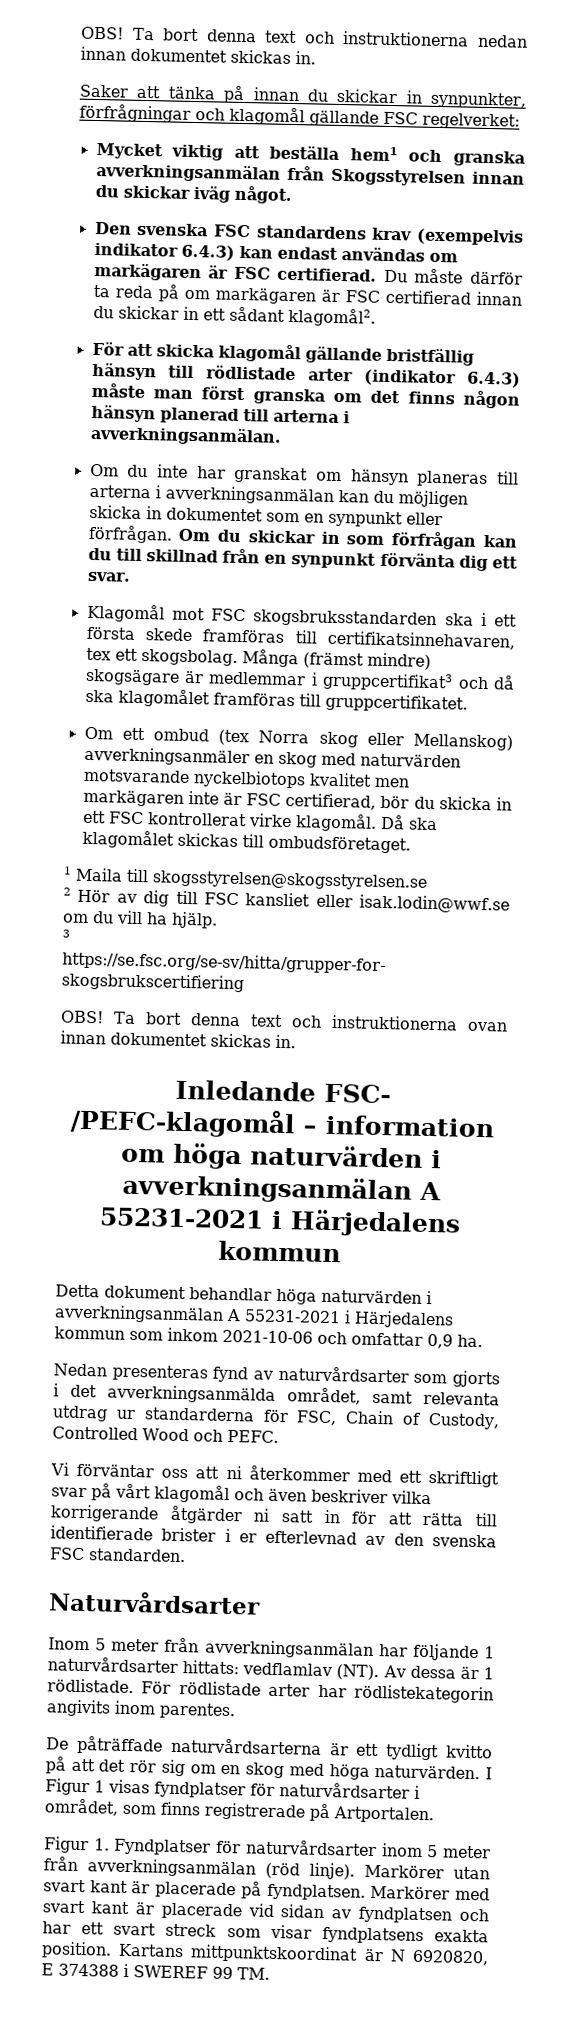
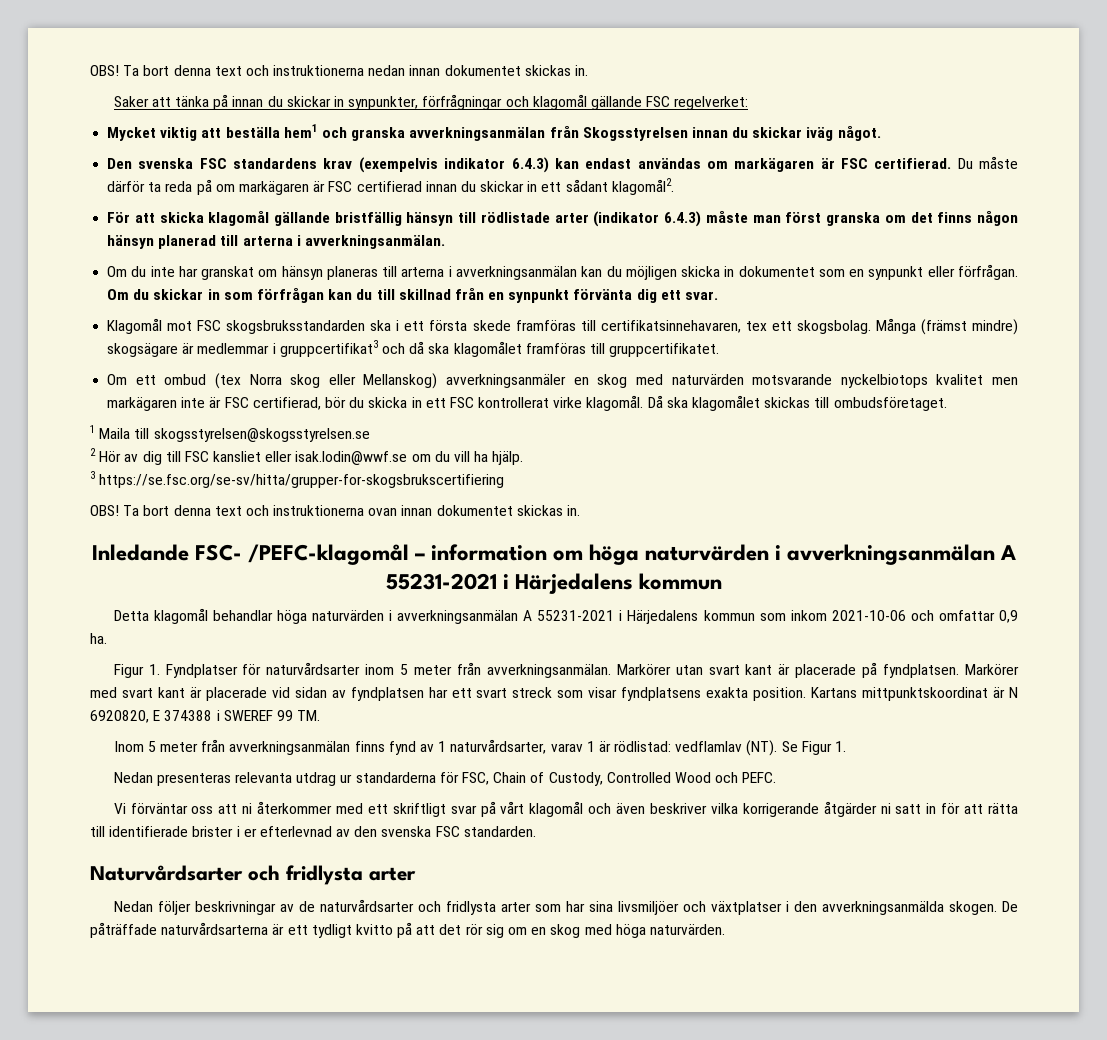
- Detta dokument behandlar höga naturvärden i avverkningsanmälan A 55231-2021 i Härjedalens kommun som inkom 2021-10-06 och omfattar 0,9 ha.
+ Detta klagomål behandlar höga naturvärden i avverkningsanmälan A 55231-2021 i Härjedalens kommun som inkom 2021-10-06 och omfattar 0,9 ha.
- Nedan presenteras fynd av naturvårdsarter som gjorts i det avverkningsanmälda området, samt relevanta utdrag ur standarderna för FSC, Chain of Custody, Controlled Wood och PEFC.
+ Figur 1. Fyndplatser för naturvårdsarter inom 5 meter från avverkningsanmälan. Markörer utan svart kant är placerade på fyndplatsen. Markörer med svart kant är placerade vid sidan av fyndplatsen har ett svart streck som visar fyndplatsens exakta position. Kartans mittpunktskoordinat är N 6920820, E 374388 i SWEREF 99 TM.
+ Inom 5 meter från avverkningsanmälan finns fynd av 1 naturvårdsarter, varav 1 är rödlistad: vedflamlav (NT). Se Figur 1.
+ Nedan presenteras relevanta utdrag ur standarderna för FSC, Chain of Custody, Controlled Wood och PEFC.
- Naturvårdsarter
- Inom 5 meter från avverkningsanmälan har följande 1 naturvårdsarter hittats: vedflamlav (NT). Av dessa är 1 rödlistade. För rödlistade arter har rödlistekategorin angivits inom parentes.
- De påträffade naturvårdsarterna är ett tydligt kvitto på att det rör sig om en skog med höga naturvärden. I Figur 1 visas fyndplatser för naturvårdsarter i området, som finns registrerade på Artportalen.
- Figur 1. Fyndplatser för naturvårdsarter inom 5 meter från avverkningsanmälan (röd linje). Markörer utan svart kant är placerade på fyndplatsen. Markörer med svart kant är placerade vid sidan av fyndplatsen och har ett svart streck som visar fyndplatsens exakta position. Kartans mittpunktskoordinat är N 6920820, E 374388 i SWEREF 99 TM.
+ Naturvårdsarter och fridlysta arter
+ Nedan följer beskrivningar av de naturvårdsarter och fridlysta arter som har sina livsmiljöer och växtplatser i den avverkningsanmälda skogen. De påträffade naturvårdsarterna är ett tydligt kvitto på att det rör sig om en skog med höga naturvärden.

